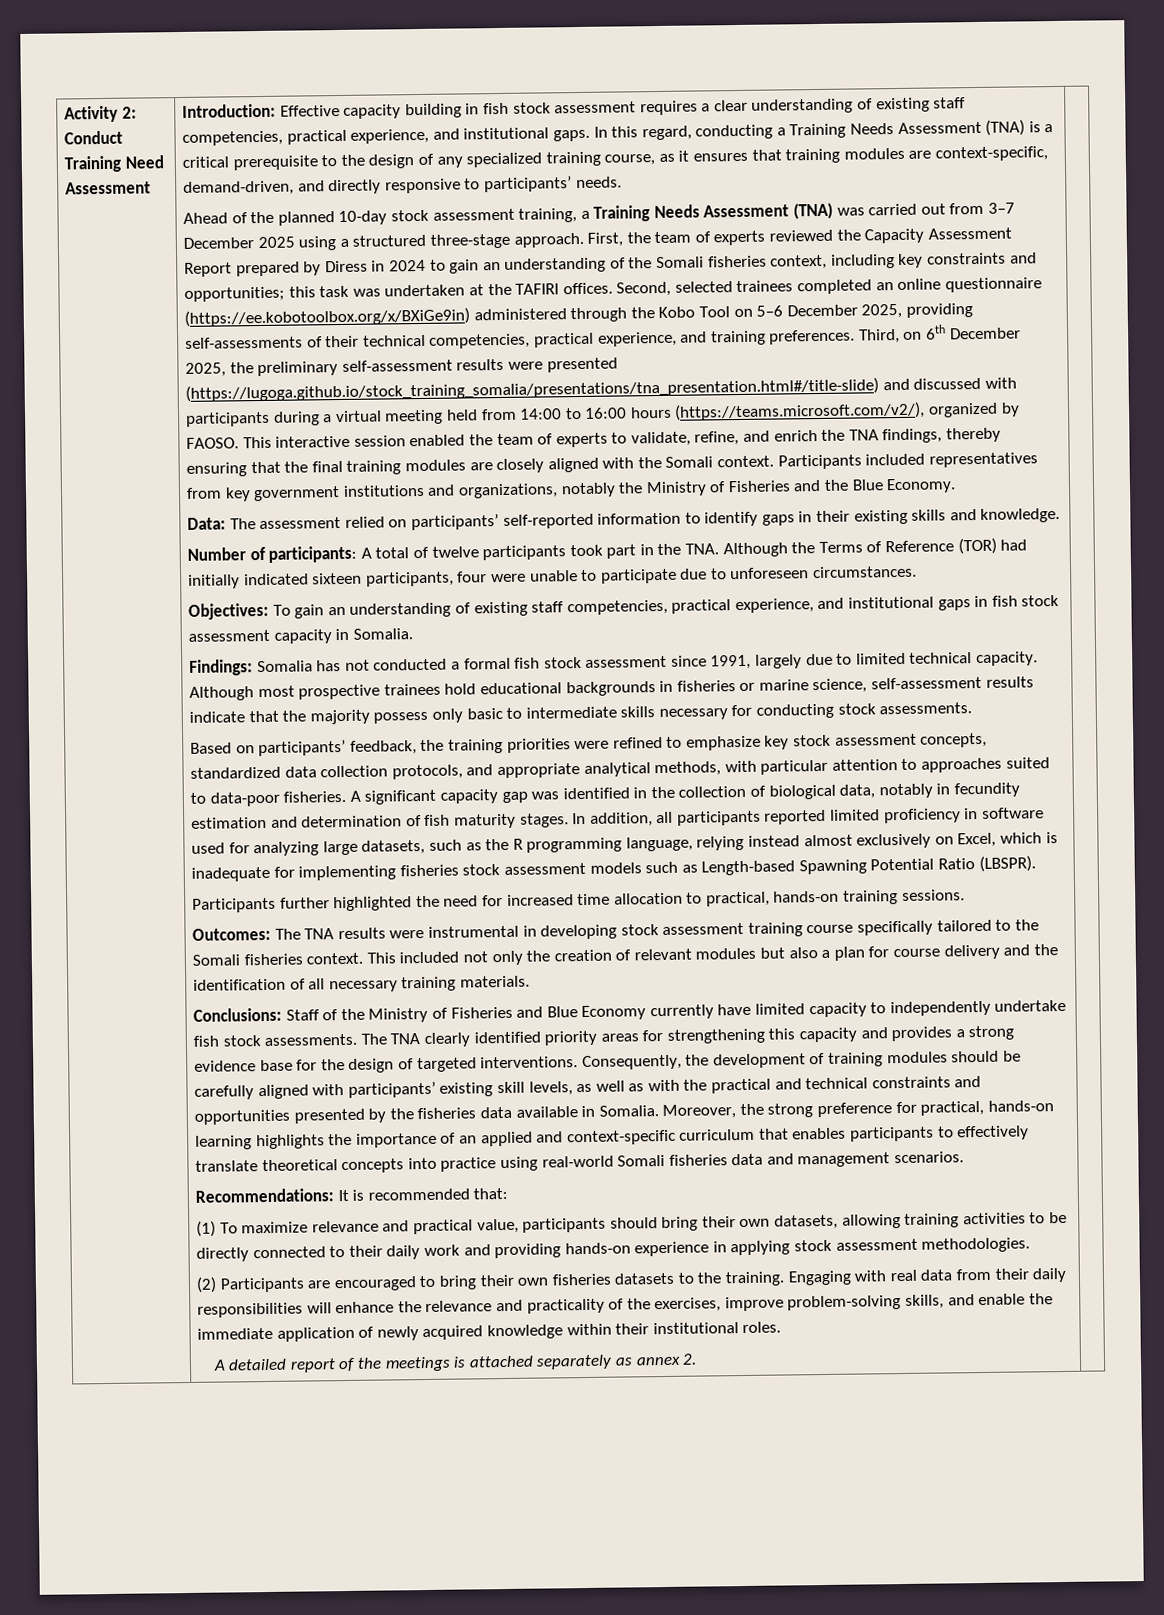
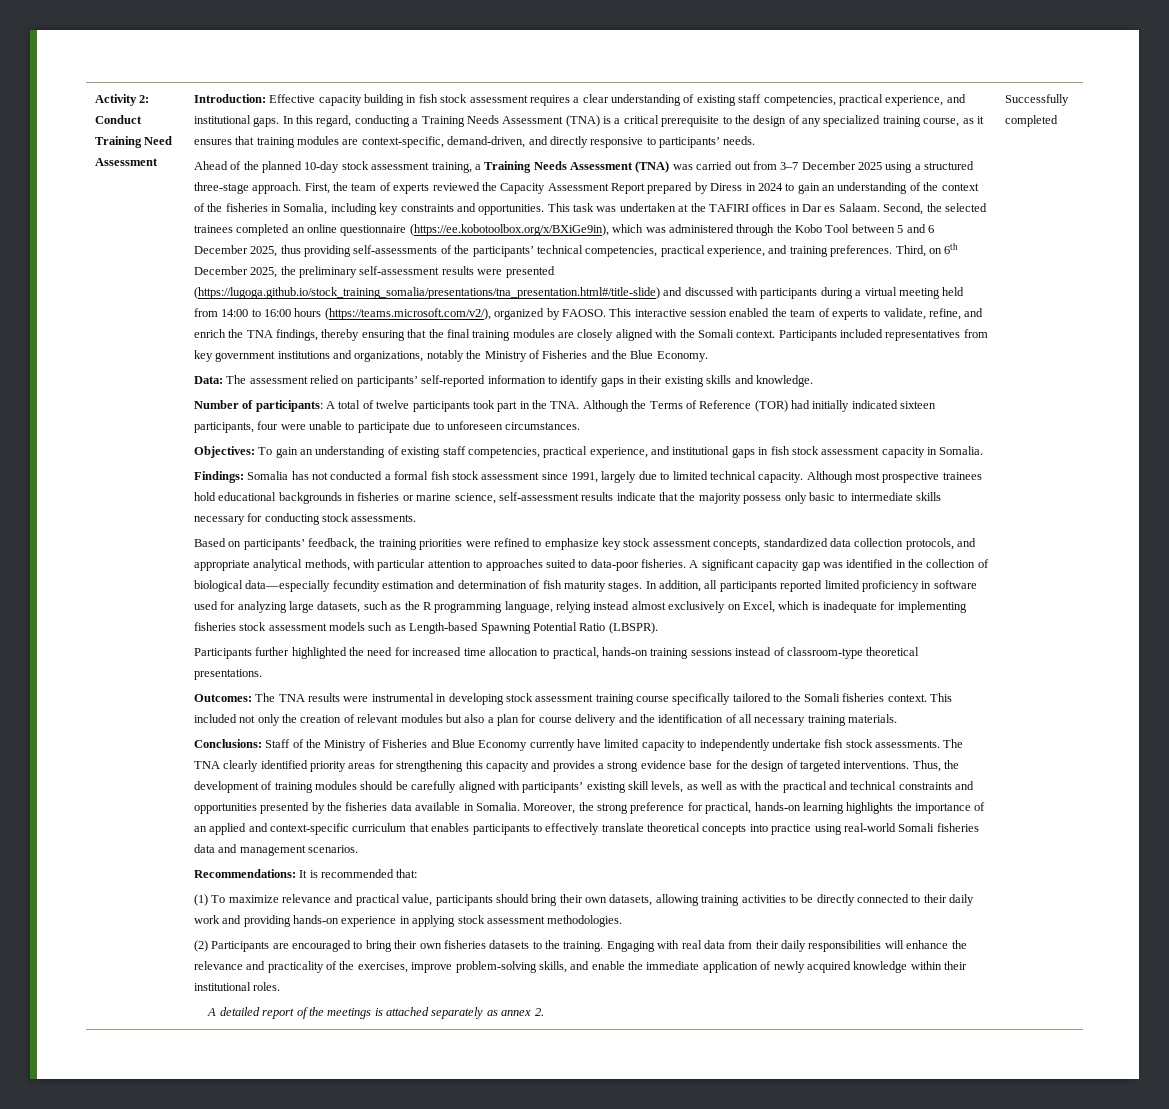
- First, the team of experts reviewed the Capacity Assessment Report prepared by Diress in 2024 to gain an understanding of the Somali fisheries context, including key constraints and opportunities; this task was undertaken at the TAFIRI offices. Second, selected trainees completed an online questionnaire (https://ee.kobotoolbox.org/x/BXiGe9in) administered through the Kobo Tool on 5–6 December 2025, providing self-assessments of their technical competencies, practical experience, and training preferences.
+ First, the team of experts reviewed the Capacity Assessment Report prepared by Diress in 2024 to gain an understanding of the context of the fisheries in Somalia, including key constraints and opportunities. This task was undertaken at the TAFIRI offices in Dar es Salaam. Second, the selected trainees completed an online questionnaire (https://ee.kobotoolbox.org/x/BXiGe9in), which was administered through the Kobo Tool between 5 and 6 December 2025, thus providing self-assessments of the participants’ technical competencies, practical experience, and training preferences.
- A significant capacity gap was identified in the collection of biological data, notably in fecundity estimation and determination of fish maturity stages.
+ A significant capacity gap was identified in the collection of biological data—especially fecundity estimation and determination of fish maturity stages.
- Participants further highlighted the need for increased time allocation to practical, hands-on training sessions.
+ Participants further highlighted the need for increased time allocation to practical, hands-on training sessions instead of classroom-type theoretical presentations.
- Consequently, the development of training modules should be carefully aligned with participants’ existing skill levels, as well as with the practical and technical constraints and opportunities presented by the fisheries data available in Somalia.
+ Thus, the development of training modules should be carefully aligned with participants’ existing skill levels, as well as with the practical and technical constraints and opportunities presented by the fisheries data available in Somalia.
+ Successfully completed

